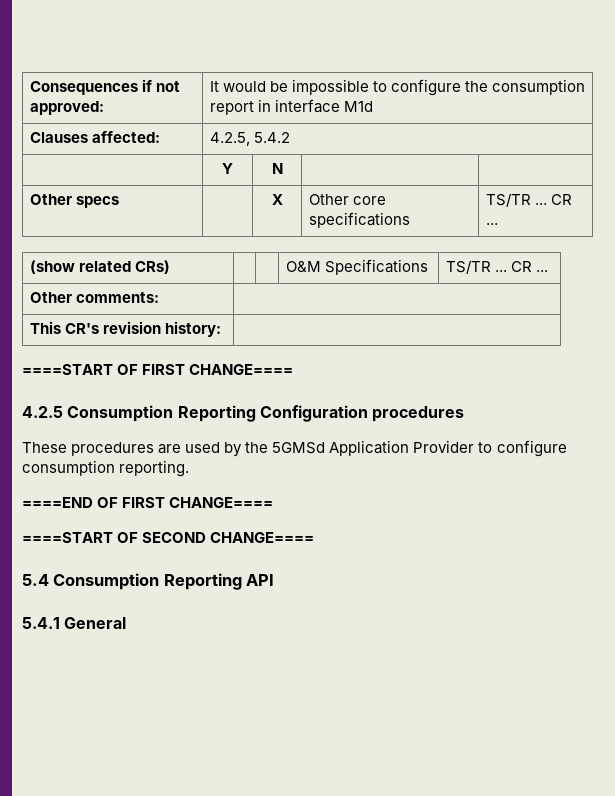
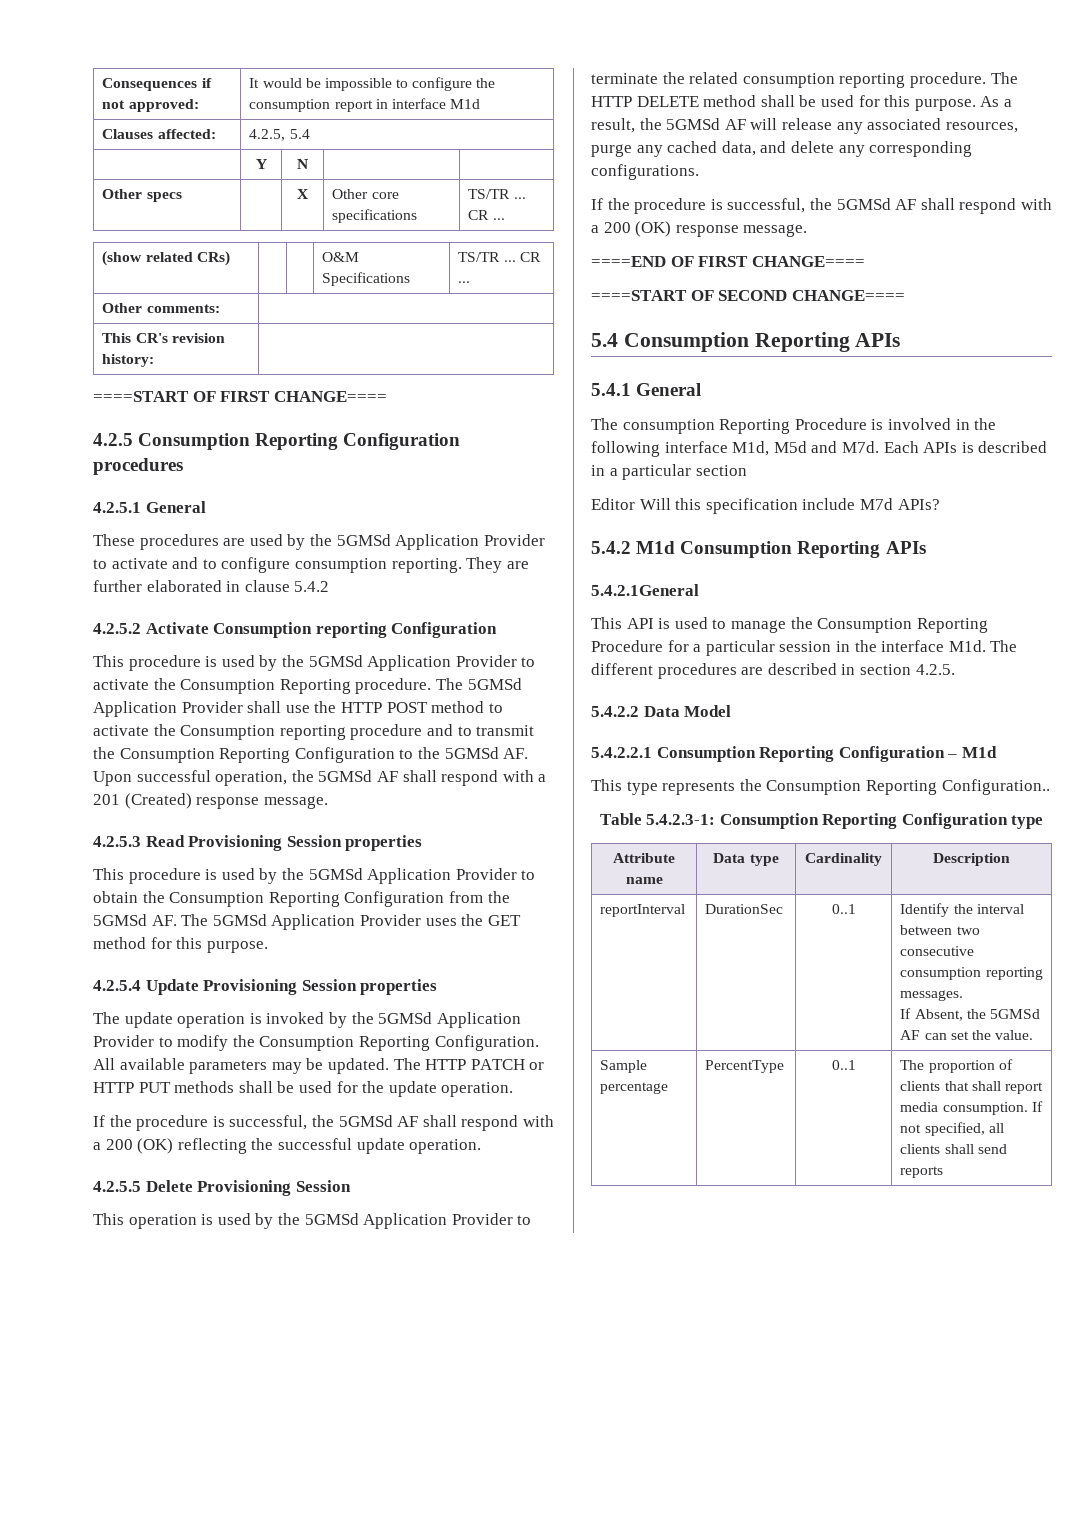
- Clauses affected: | 4.2.5, 5.4.2
+ Clauses affected: | 4.2.5, 5.4
+ 4.2.5.1 General
- These procedures are used by the 5GMSd Application Provider to configure consumption reporting.
+ These procedures are used by the 5GMSd Application Provider to activate and to configure consumption reporting. They are further elaborated in clause 5.4.2
+ 4.2.5.2 Activate Consumption reporting Configuration
+ This procedure is used by the 5GMSd Application Provider to activate the Consumption Reporting procedure. The 5GMSd Application Provider shall use the HTTP POST method to activate the Consumption reporting procedure and to transmit the Consumption Reporting Configuration to the 5GMSd AF. Upon successful operation, the 5GMSd AF shall respond with a 201 (Created) response message.
+ 4.2.5.3 Read Provisioning Session properties
+ This procedure is used by the 5GMSd Application Provider to obtain the Consumption Reporting Configuration from the 5GMSd AF. The 5GMSd Application Provider uses the GET method for this purpose.
+ 4.2.5.4 Update Provisioning Session properties
+ The update operation is invoked by the 5GMSd Application Provider to modify the Consumption Reporting Configuration. All available parameters may be updated. The HTTP PATCH or HTTP PUT methods shall be used for the update operation.
+ If the procedure is successful, the 5GMSd AF shall respond with a 200 (OK) reflecting the successful update operation.
+ 4.2.5.5 Delete Provisioning Session
+ This operation is used by the 5GMSd Application Provider to terminate the related consumption reporting procedure. The HTTP DELETE method shall be used for this purpose. As a result, the 5GMSd AF will release any associated resources, purge any cached data, and delete any corresponding configurations.
+ If the procedure is successful, the 5GMSd AF shall respond with a 200 (OK) response message.
- 5.4 Consumption Reporting API
+ 5.4 Consumption Reporting APIs
+ The consumption Reporting Procedure is involved in the following interface M1d, M5d and M7d. Each APIs is described in a particular section
+ Editor Will this specification include M7d APIs?
+ 5.4.2 M1d Consumption Reporting APIs
+ 5.4.2.1General
+ This API is used to manage the Consumption Reporting Procedure for a particular session in the interface M1d. The different procedures are described in section 4.2.5.
+ 5.4.2.2 Data Model
+ 5.4.2.2.1 Consumption Reporting Configuration – M1d
+ This type represents the Consumption Reporting Configuration..
+ Table 5.4.2.3-1: Consumption Reporting Configuration type
+ Attribute name | Data type | Cardinality | Description
+ reportInterval | DurationSec | 0..1 | Identify the interval between two consecutive consumption reporting messages.
+ If Absent, the 5GMSd AF can set the value.
+ Sample percentage | PercentType | 0..1 | The proportion of clients that shall report media consumption. If not specified, all clients shall send reports

